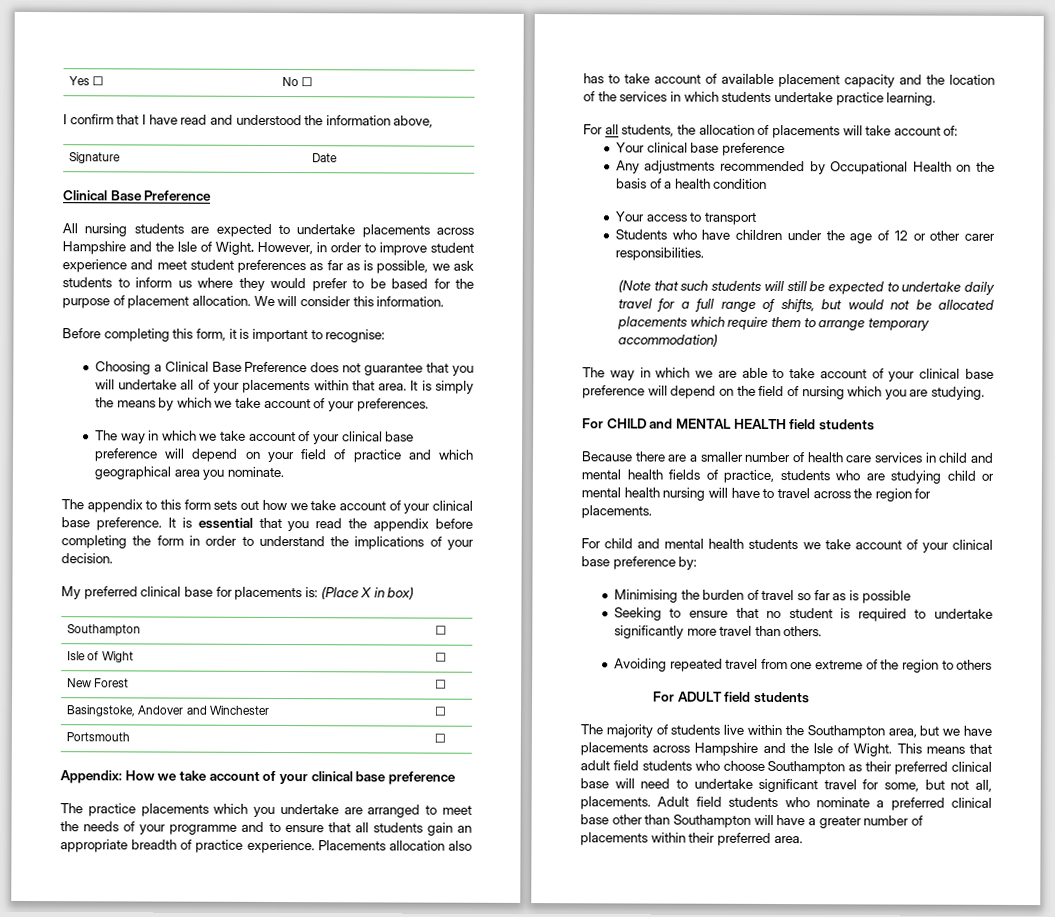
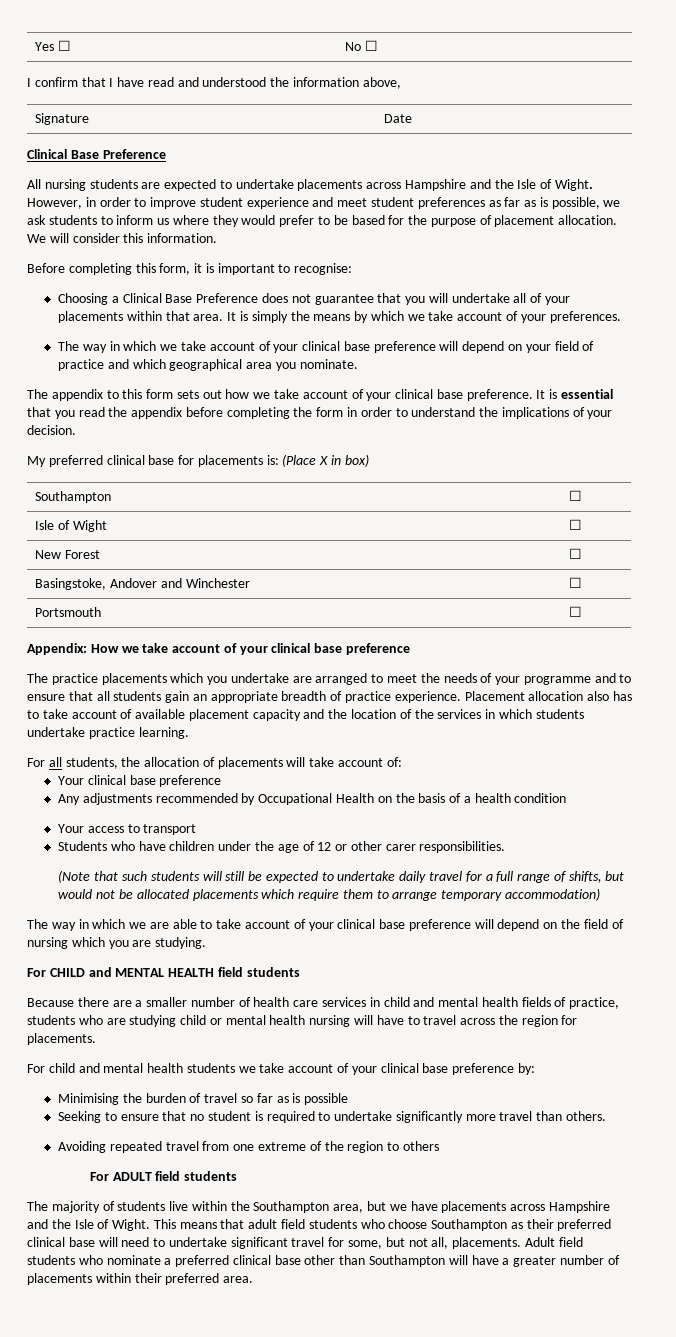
- Placements allocation also has to take account of available placement capacity and the location of the services in which students undertake practice learning.
+ Placement allocation also has to take account of available placement capacity and the location of the services in which students undertake practice learning.

